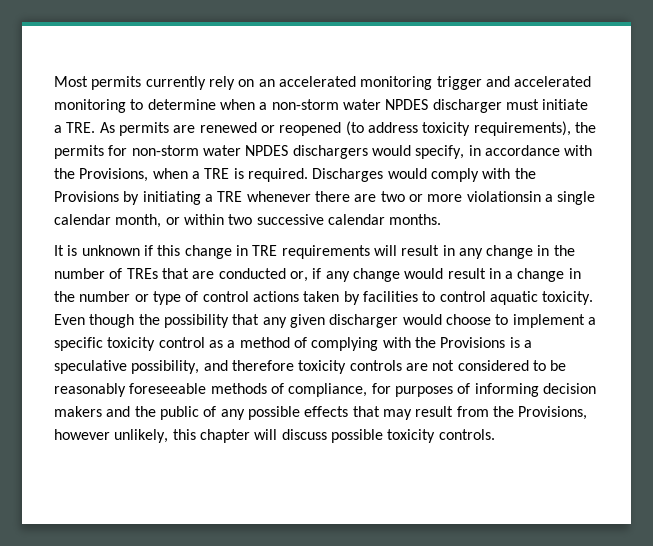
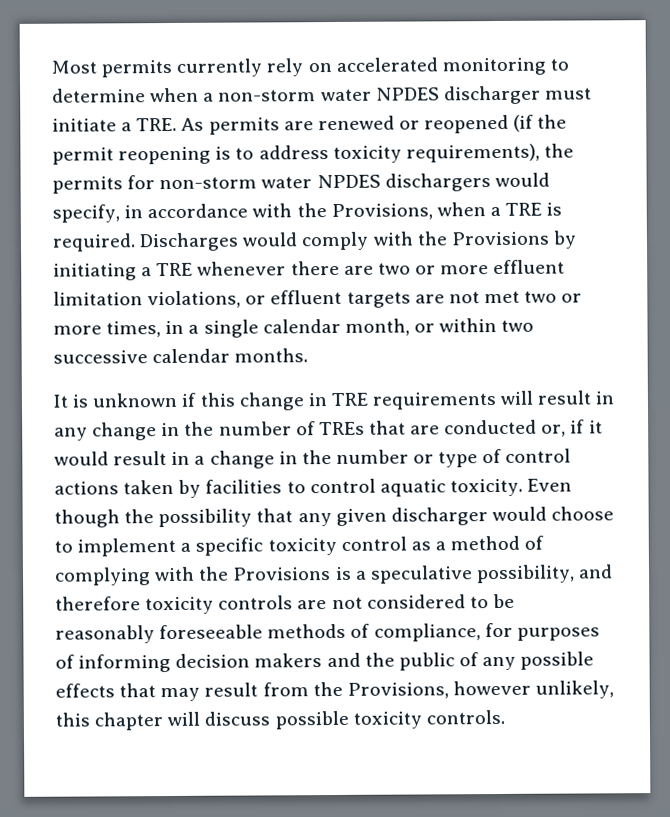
- Most permits currently rely on an accelerated monitoring trigger and accelerated monitoring to determine when a non-storm water NPDES discharger must initiate a TRE. As permits are renewed or reopened (to address toxicity requirements), the permits for non-storm water NPDES dischargers would specify, in accordance with the Provisions, when a TRE is required.
+ Most permits currently rely on accelerated monitoring to determine when a non-storm water NPDES discharger must initiate a TRE. As permits are renewed or reopened (if the permit reopening is to address toxicity requirements), the permits for non-storm water NPDES dischargers would specify, in accordance with the Provisions, when a TRE is required.
- Discharges would comply with the Provisions by initiating a TRE whenever there are two or more violationsin a single calendar month, or within two successive calendar months.
+ Discharges would comply with the Provisions by initiating a TRE whenever there are two or more effluent limitation violations, or effluent targets are not met two or more times, in a single calendar month, or within two successive calendar months.
- It is unknown if this change in TRE requirements will result in any change in the number of TREs that are conducted or, if any change would result in a change in the number or type of control actions taken by facilities to control aquatic toxicity.
+ It is unknown if this change in TRE requirements will result in any change in the number of TREs that are conducted or, if it would result in a change in the number or type of control actions taken by facilities to control aquatic toxicity.

